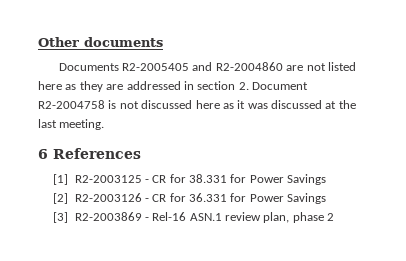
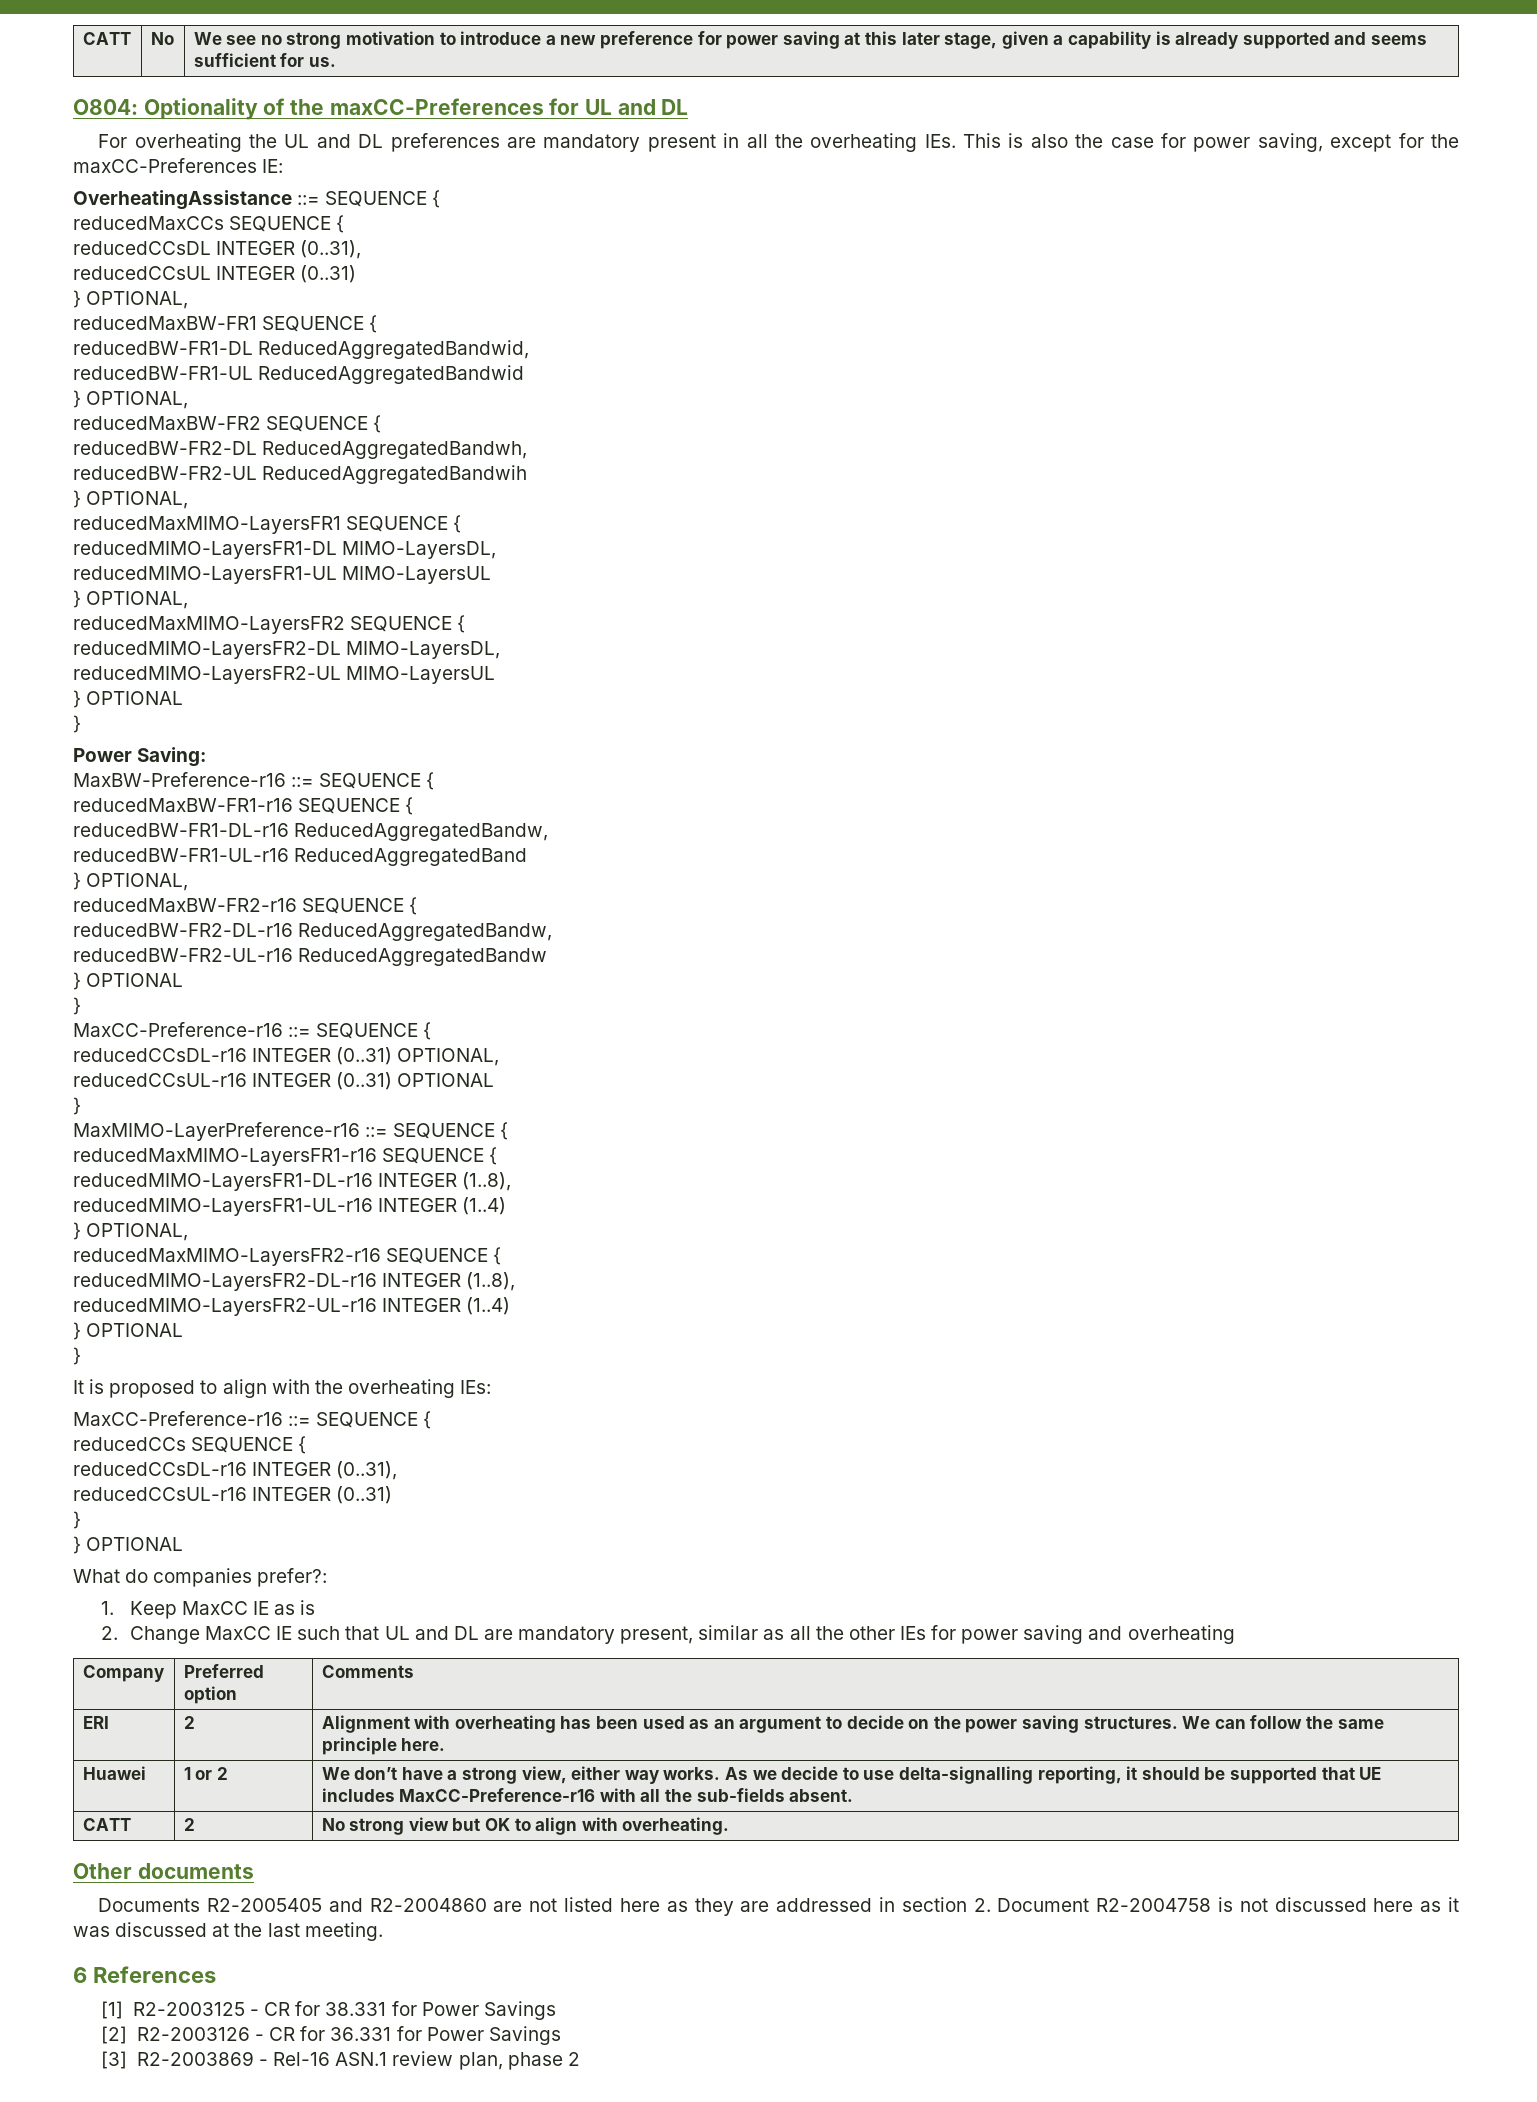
+ CATT | No | We see no strong motivation to introduce a new preference for power saving at this later stage, given a capability is already supported and seems sufficient for us.
+ O804: Optionality of the maxCC-Preferences for UL and DL
+ For overheating the UL and DL preferences are mandatory present in all the overheating IEs. This is also the case for power saving, except for the maxCC-Preferences IE:
+ OverheatingAssistance ::= SEQUENCE {
+ reducedMaxCCs SEQUENCE {
+ reducedCCsDL INTEGER (0..31),
+ reducedCCsUL INTEGER (0..31)
+ } OPTIONAL,
+ reducedMaxBW-FR1 SEQUENCE {
+ reducedBW-FR1-DL ReducedAggregatedBandwid,
+ reducedBW-FR1-UL ReducedAggregatedBandwid
+ } OPTIONAL,
+ reducedMaxBW-FR2 SEQUENCE {
+ reducedBW-FR2-DL ReducedAggregatedBandwh,
+ reducedBW-FR2-UL ReducedAggregatedBandwih
+ } OPTIONAL,
+ reducedMaxMIMO-LayersFR1 SEQUENCE {
+ reducedMIMO-LayersFR1-DL MIMO-LayersDL,
+ reducedMIMO-LayersFR1-UL MIMO-LayersUL
+ } OPTIONAL,
+ reducedMaxMIMO-LayersFR2 SEQUENCE {
+ reducedMIMO-LayersFR2-DL MIMO-LayersDL,
+ reducedMIMO-LayersFR2-UL MIMO-LayersUL
+ } OPTIONAL
+ }
+ Power Saving:
+ MaxBW-Preference-r16 ::= SEQUENCE {
+ reducedMaxBW-FR1-r16 SEQUENCE {
+ reducedBW-FR1-DL-r16 ReducedAggregatedBandw,
+ reducedBW-FR1-UL-r16 ReducedAggregatedBand
+ } OPTIONAL,
+ reducedMaxBW-FR2-r16 SEQUENCE {
+ reducedBW-FR2-DL-r16 ReducedAggregatedBandw,
+ reducedBW-FR2-UL-r16 ReducedAggregatedBandw
+ } OPTIONAL
+ }
+ MaxCC-Preference-r16 ::= SEQUENCE {
+ reducedCCsDL-r16 INTEGER (0..31) OPTIONAL,
+ reducedCCsUL-r16 INTEGER (0..31) OPTIONAL
+ }
+ MaxMIMO-LayerPreference-r16 ::= SEQUENCE {
+ reducedMaxMIMO-LayersFR1-r16 SEQUENCE {
+ reducedMIMO-LayersFR1-DL-r16 INTEGER (1..8),
+ reducedMIMO-LayersFR1-UL-r16 INTEGER (1..4)
+ } OPTIONAL,
+ reducedMaxMIMO-LayersFR2-r16 SEQUENCE {
+ reducedMIMO-LayersFR2-DL-r16 INTEGER (1..8),
+ reducedMIMO-LayersFR2-UL-r16 INTEGER (1..4)
+ } OPTIONAL
+ }
+ It is proposed to align with the overheating IEs:
+ MaxCC-Preference-r16 ::= SEQUENCE {
+ reducedCCs SEQUENCE {
+ reducedCCsDL-r16 INTEGER (0..31),
+ reducedCCsUL-r16 INTEGER (0..31)
+ }
+ } OPTIONAL
+ What do companies prefer?:
+ 1. Keep MaxCC IE as is
+ 2. Change MaxCC IE such that UL and DL are mandatory present, similar as all the other IEs for power saving and overheating
+ Company | Preferred option | Comments
+ ERI | 2 | Alignment with overheating has been used as an argument to decide on the power saving structures. We can follow the same principle here.
+ Huawei | 1 or 2 | We don’t have a strong view, either way works. As we decide to use delta-signalling reporting, it should be supported that UE includes MaxCC-Preference-r16 with all the sub-fields absent.
+ CATT | 2 | No strong view but OK to align with overheating.

